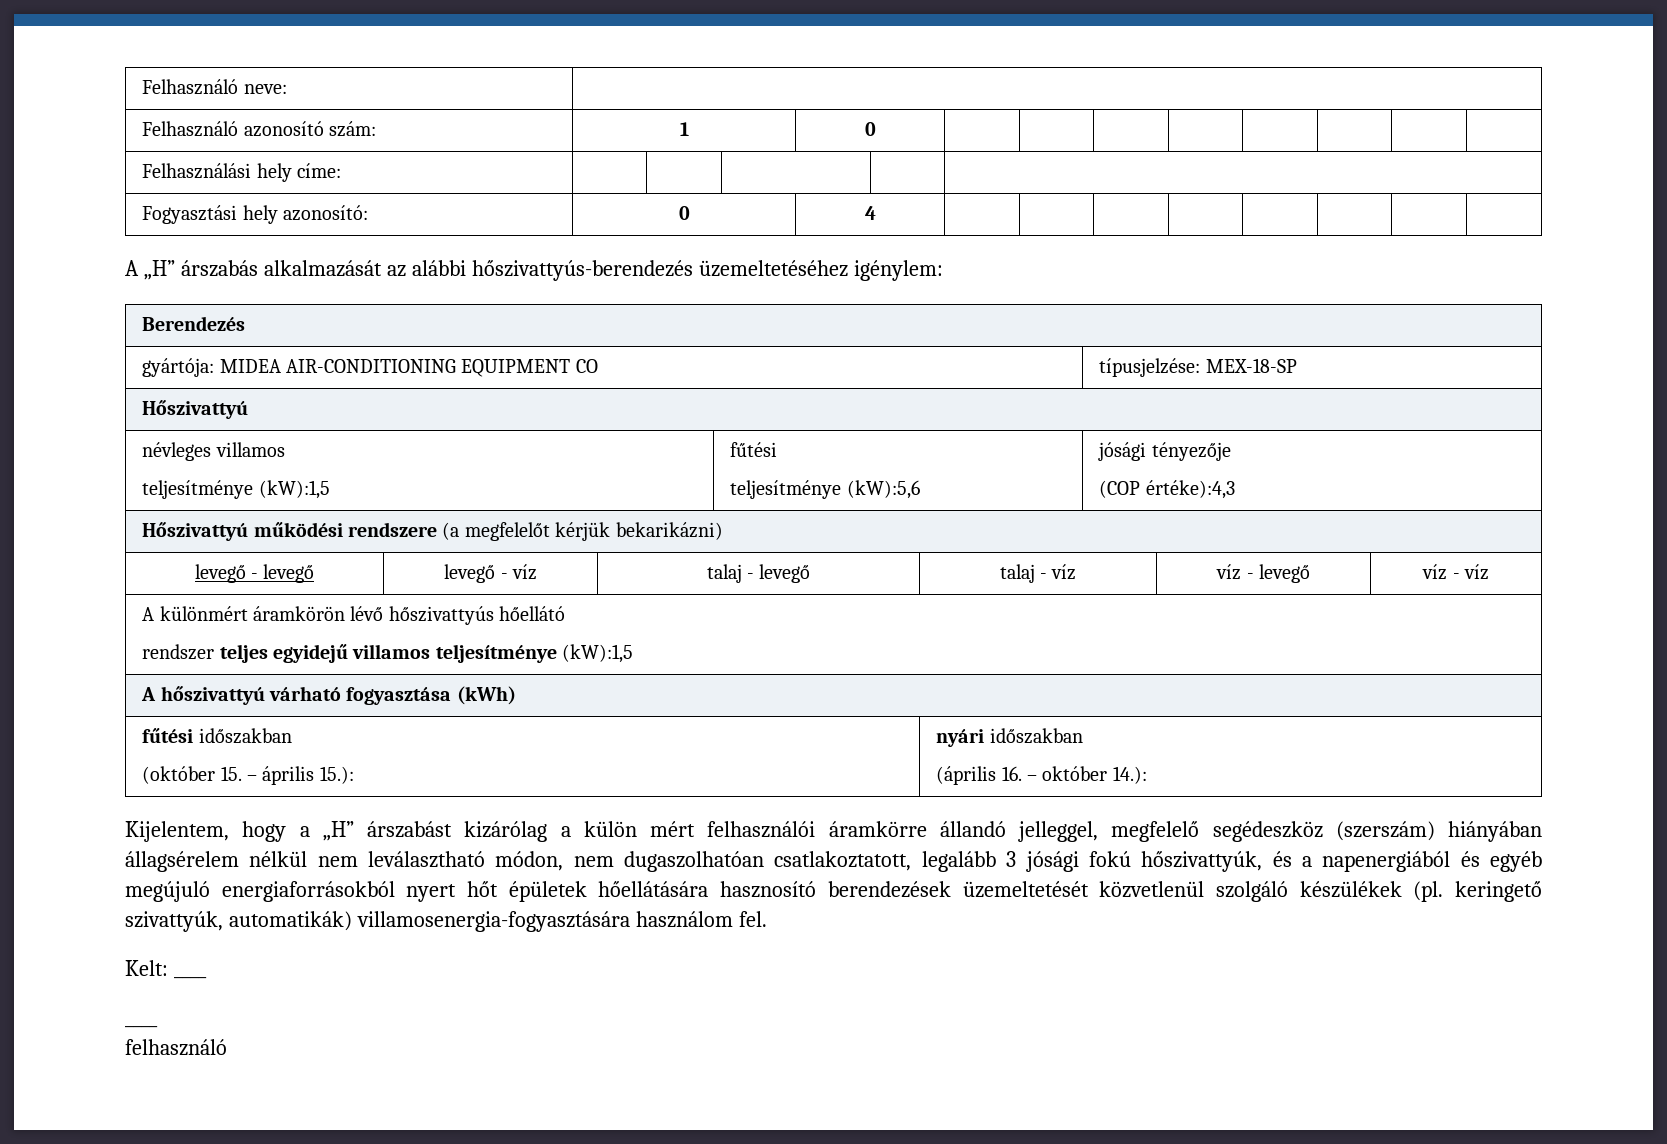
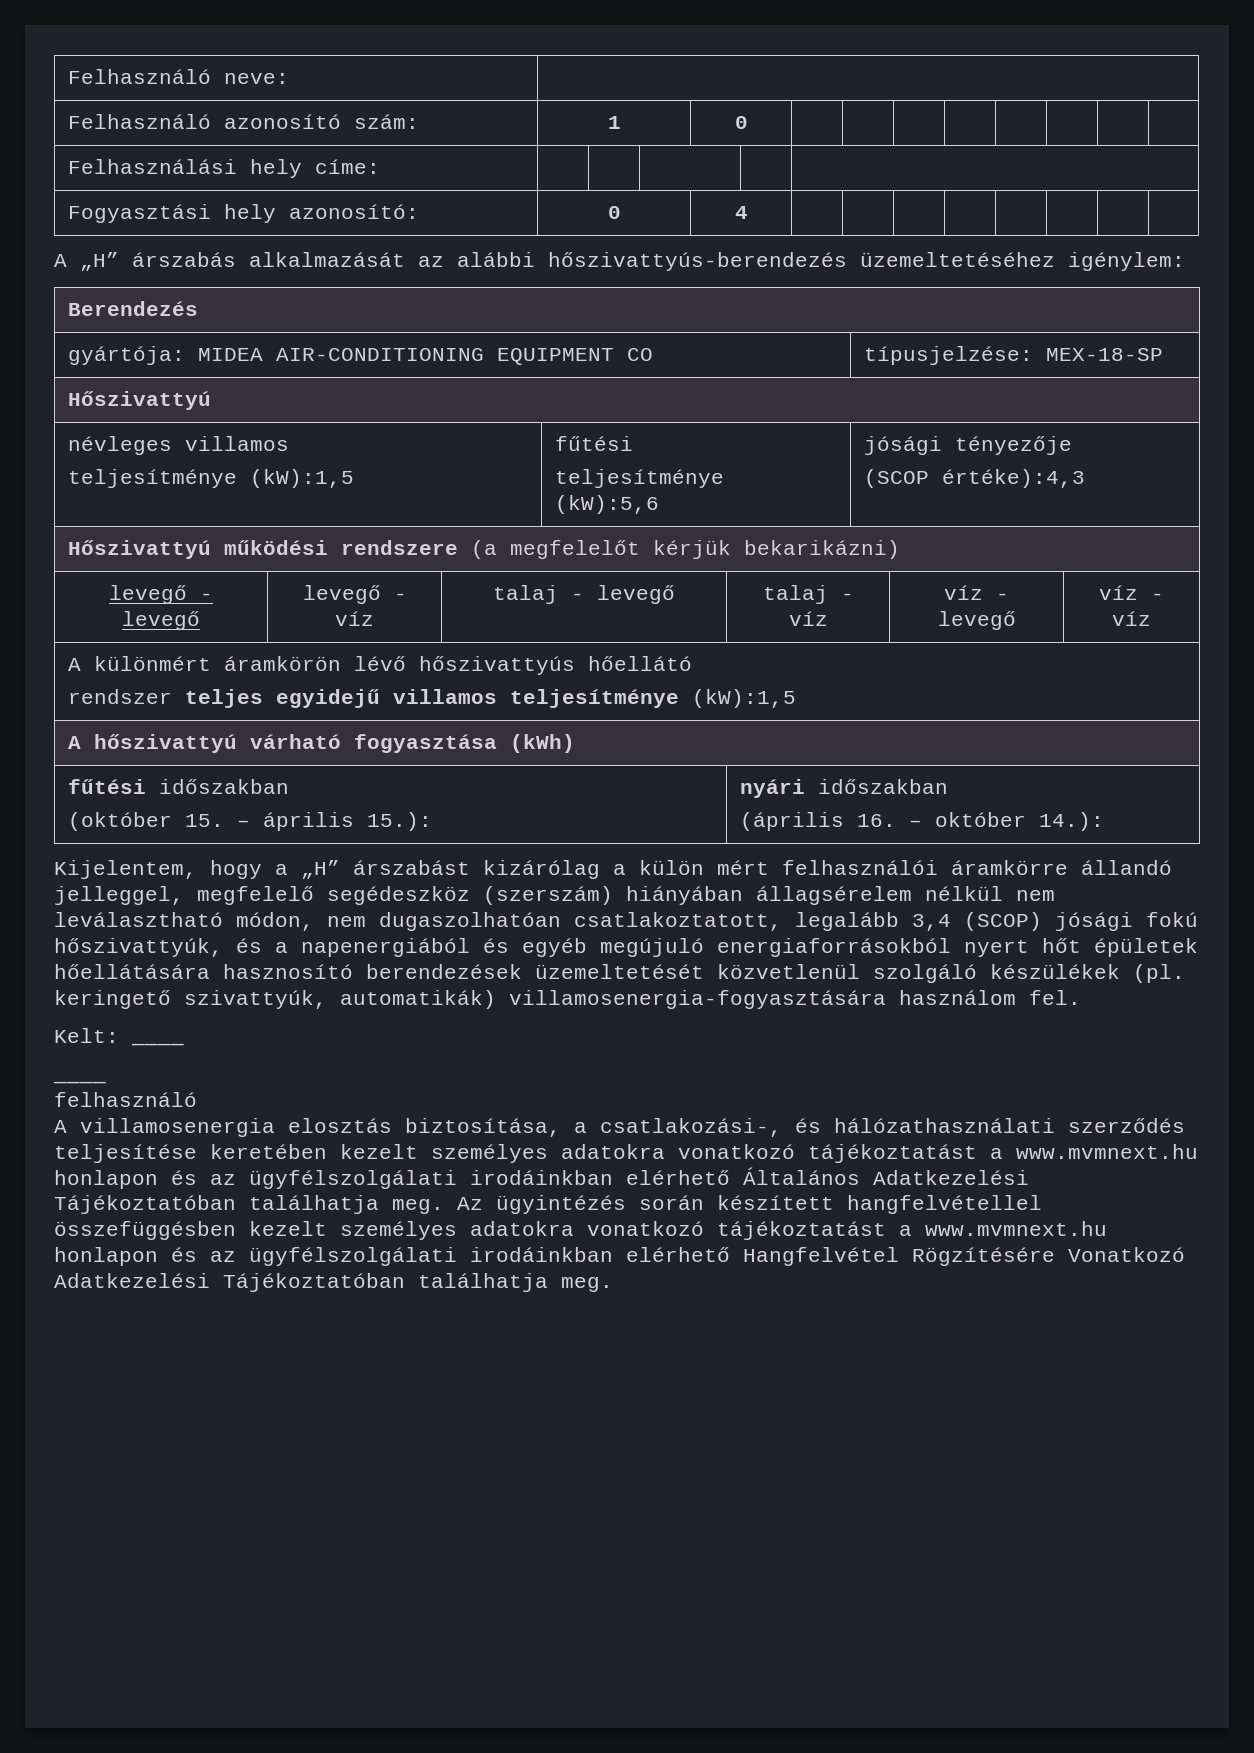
  névleges villamos
  teljesítménye (kW):1,5 | fűtési
  teljesítménye (kW):5,6 | jósági tényezője
- (COP értéke):4,3
+ (SCOP értéke):4,3
- Kijelentem, hogy a „H” árszabást kizárólag a külön mért felhasználói áramkörre állandó jelleggel, megfelelő segédeszköz (szerszám) hiányában állagsérelem nélkül nem leválasztható módon, nem dugaszolhatóan csatlakoztatott, legalább 3 jósági fokú hőszivattyúk, és a napenergiából és egyéb megújuló energiaforrásokból nyert hőt épületek hőellátására hasznosító berendezések üzemeltetését közvetlenül szolgáló készülékek (pl. keringető szivattyúk, automatikák) villamosenergia-fogyasztására használom fel.
+ Kijelentem, hogy a „H” árszabást kizárólag a külön mért felhasználói áramkörre állandó jelleggel, megfelelő segédeszköz (szerszám) hiányában állagsérelem nélkül nem leválasztható módon, nem dugaszolhatóan csatlakoztatott, legalább 3,4 (SCOP) jósági fokú hőszivattyúk, és a napenergiából és egyéb megújuló energiaforrásokból nyert hőt épületek hőellátására hasznosító berendezések üzemeltetését közvetlenül szolgáló készülékek (pl. keringető szivattyúk, automatikák) villamosenergia-fogyasztására használom fel.
+ A villamosenergia elosztás biztosítása, a csatlakozási-, és hálózathasználati szerződés teljesítése keretében kezelt személyes adatokra vonatkozó tájékoztatást a www.mvmnext.hu honlapon és az ügyfélszolgálati irodáinkban elérhető Általános Adatkezelési Tájékoztatóban találhatja meg. Az ügyintézés során készített hangfelvétellel összefüggésben kezelt személyes adatokra vonatkozó tájékoztatást a www.mvmnext.hu honlapon és az ügyfélszolgálati irodáinkban elérhető Hangfelvétel Rögzítésére Vonatkozó Adatkezelési Tájékoztatóban találhatja meg.

